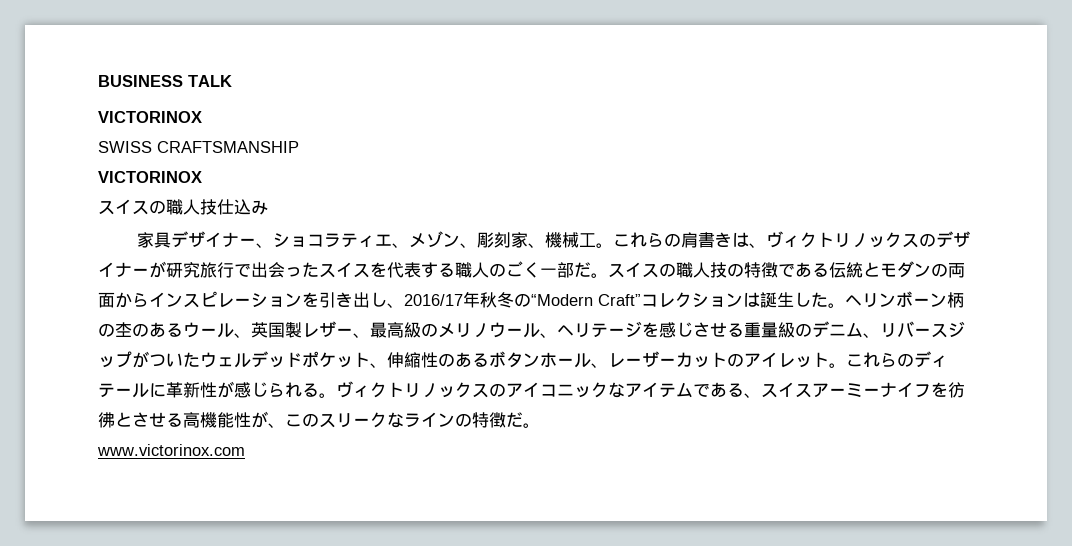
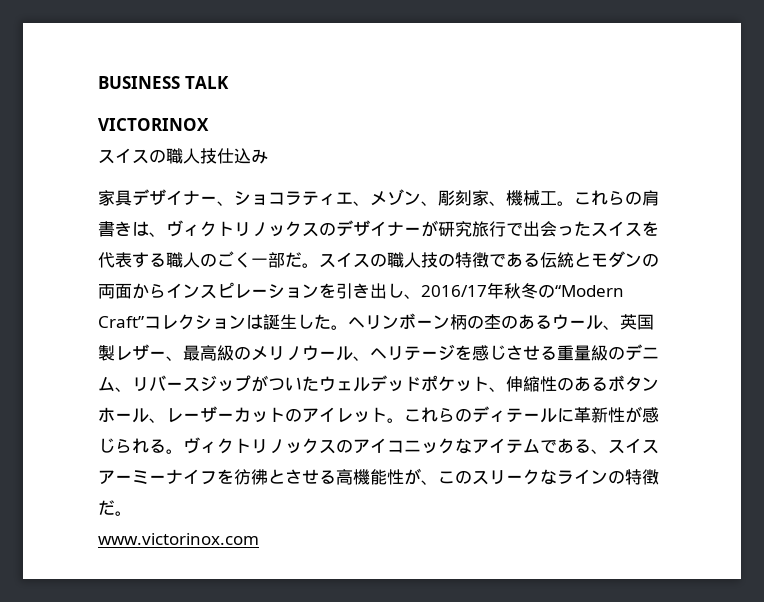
- SWISS CRAFTSMANSHIP
- VICTORINOX

